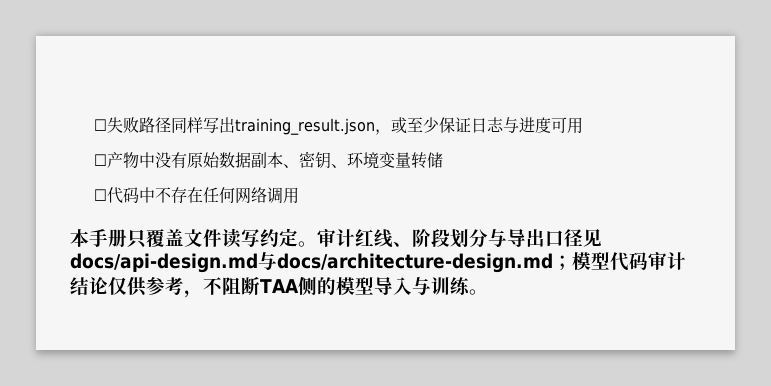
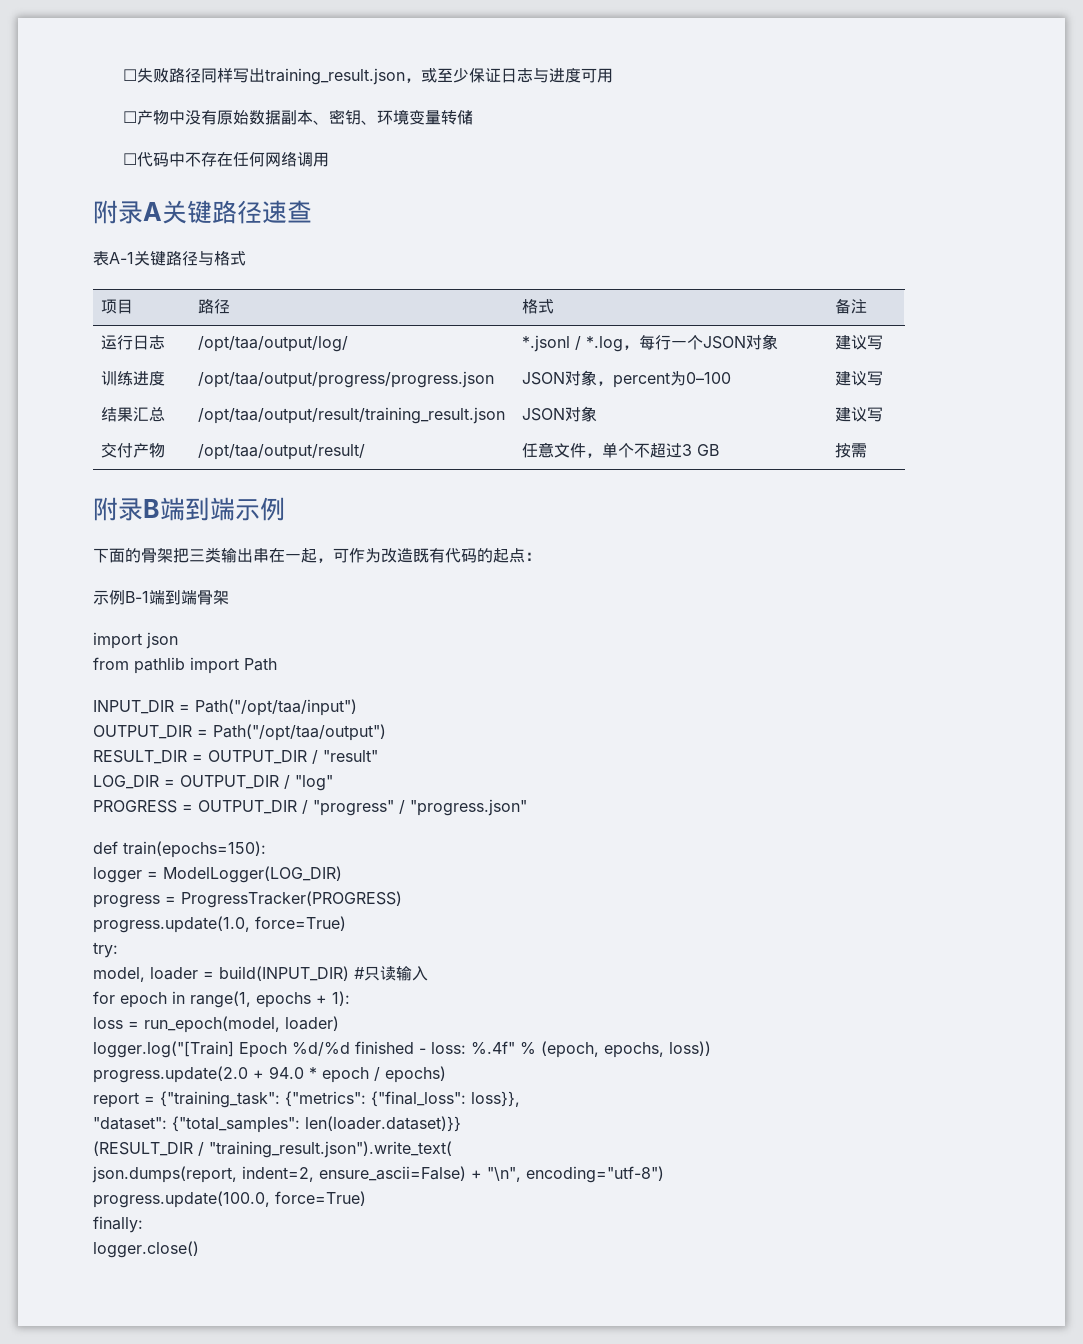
- 本手册只覆盖文件读写约定。审计红线、阶段划分与导出口径见docs/api-design.md与docs/architecture-design.md；模型代码审计结论仅供参考，不阻断TAA侧的模型导入与训练。
+ 附录A关键路径速查
+ 表A-1关键路径与格式
+ 项目 | 路径 | 格式 | 备注
+ 运行日志 | /opt/taa/output/log/ | *.jsonl / *.log，每行一个JSON对象 | 建议写
+ 训练进度 | /opt/taa/output/progress/progress.json | JSON对象，percent为0–100 | 建议写
+ 结果汇总 | /opt/taa/output/result/training_result.json | JSON对象 | 建议写
+ 交付产物 | /opt/taa/output/result/ | 任意文件，单个不超过3 GB | 按需
+ 附录B端到端示例
+ 下面的骨架把三类输出串在一起，可作为改造既有代码的起点：
+ 示例B-1端到端骨架
+ import json
+ from pathlib import Path
+ INPUT_DIR = Path("/opt/taa/input")
+ OUTPUT_DIR = Path("/opt/taa/output")
+ RESULT_DIR = OUTPUT_DIR / "result"
+ LOG_DIR = OUTPUT_DIR / "log"
+ PROGRESS = OUTPUT_DIR / "progress" / "progress.json"
+ def train(epochs=150):
+ logger = ModelLogger(LOG_DIR)
+ progress = ProgressTracker(PROGRESS)
+ progress.update(1.0, force=True)
+ try:
+ model, loader = build(INPUT_DIR) #只读输入
+ for epoch in range(1, epochs + 1):
+ loss = run_epoch(model, loader)
+ logger.log("[Train] Epoch %d/%d finished - loss: %.4f" % (epoch, epochs, loss))
+ progress.update(2.0 + 94.0 * epoch / epochs)
+ report = {"training_task": {"metrics": {"final_loss": loss}},
+ "dataset": {"total_samples": len(loader.dataset)}}
+ (RESULT_DIR / "training_result.json").write_text(
+ json.dumps(report, indent=2, ensure_ascii=False) + "\n", encoding="utf-8")
+ progress.update(100.0, force=True)
+ finally:
+ logger.close()

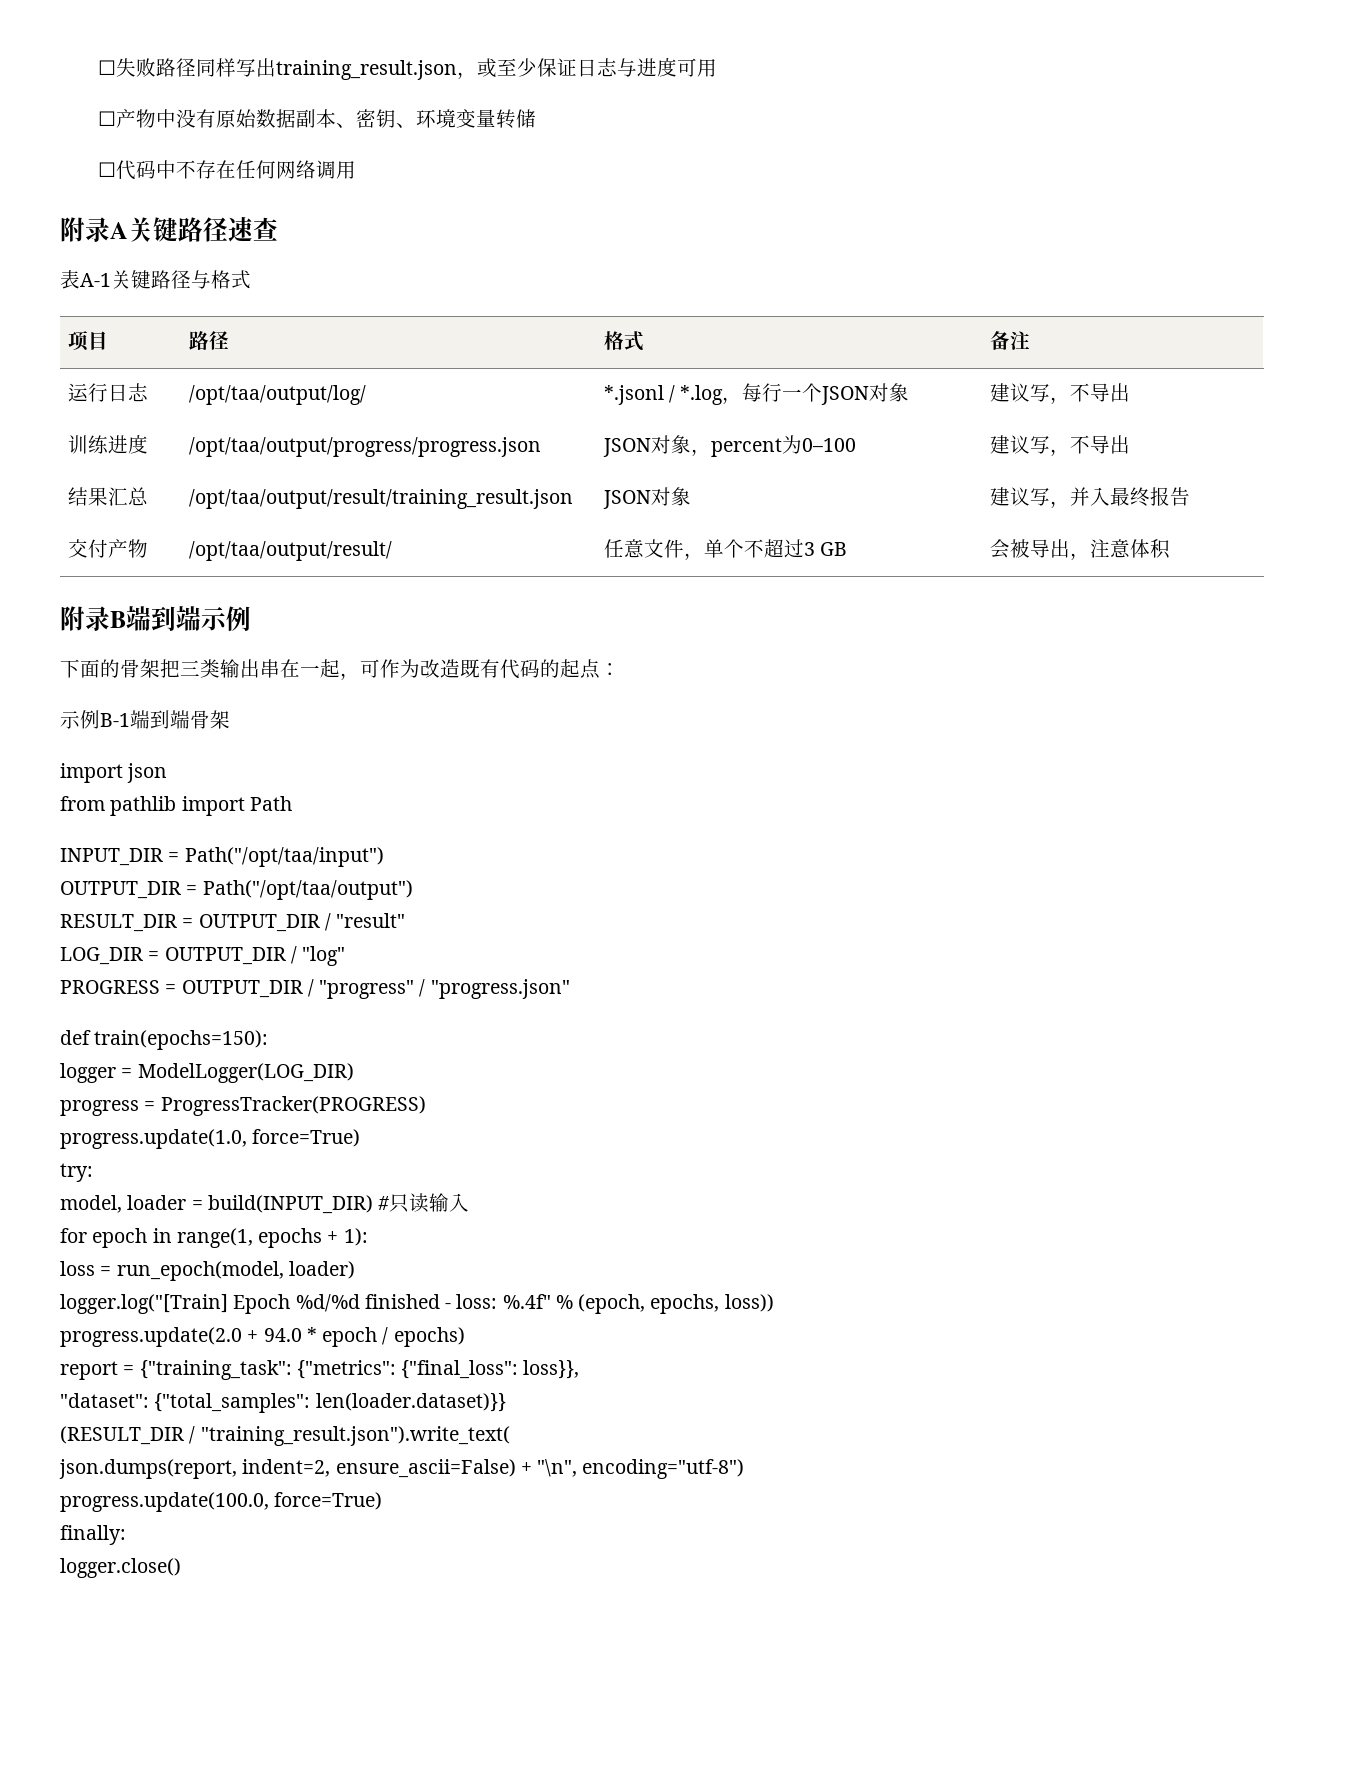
- 运行日志 | /opt/taa/output/log/ | *.jsonl / *.log，每行一个JSON对象 | 建议写
+ 运行日志 | /opt/taa/output/log/ | *.jsonl / *.log，每行一个JSON对象 | 建议写，不导出
- 训练进度 | /opt/taa/output/progress/progress.json | JSON对象，percent为0–100 | 建议写
+ 训练进度 | /opt/taa/output/progress/progress.json | JSON对象，percent为0–100 | 建议写，不导出
- 结果汇总 | /opt/taa/output/result/training_result.json | JSON对象 | 建议写
+ 结果汇总 | /opt/taa/output/result/training_result.json | JSON对象 | 建议写，并入最终报告
- 交付产物 | /opt/taa/output/result/ | 任意文件，单个不超过3 GB | 按需
+ 交付产物 | /opt/taa/output/result/ | 任意文件，单个不超过3 GB | 会被导出，注意体积

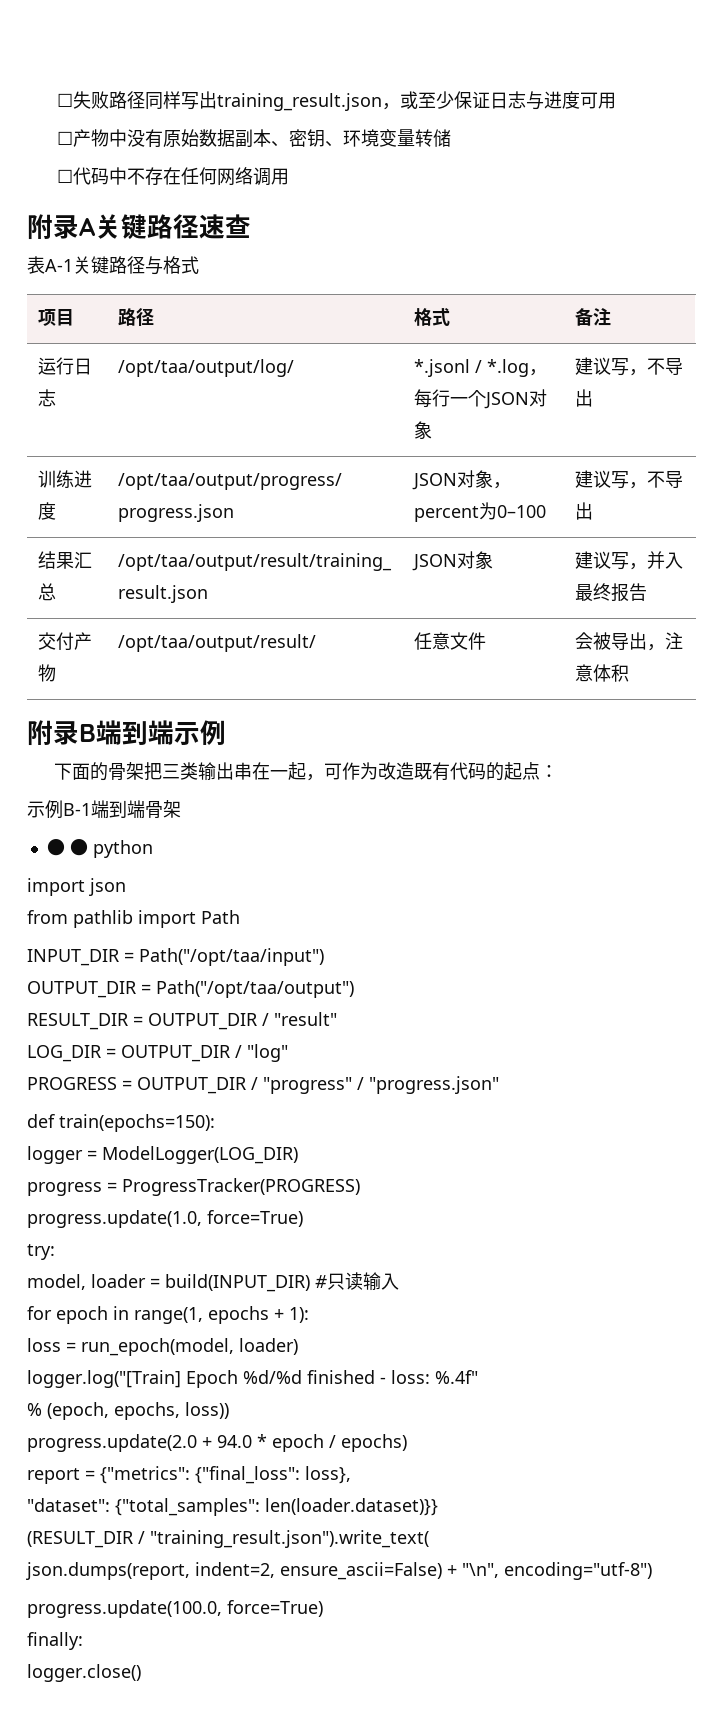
- 交付产物 | /opt/taa/output/result/ | 任意文件，单个不超过3 GB | 会被导出，注意体积
+ 交付产物 | /opt/taa/output/result/ | 任意文件 | 会被导出，注意体积
+ ● ● python
- logger.log("[Train] Epoch %d/%d finished - loss: %.4f" % (epoch, epochs, loss))
+ logger.log("[Train] Epoch %d/%d finished - loss: %.4f"
+ % (epoch, epochs, loss))
- report = {"training_task": {"metrics": {"final_loss": loss}},
+ report = {"metrics": {"final_loss": loss},

